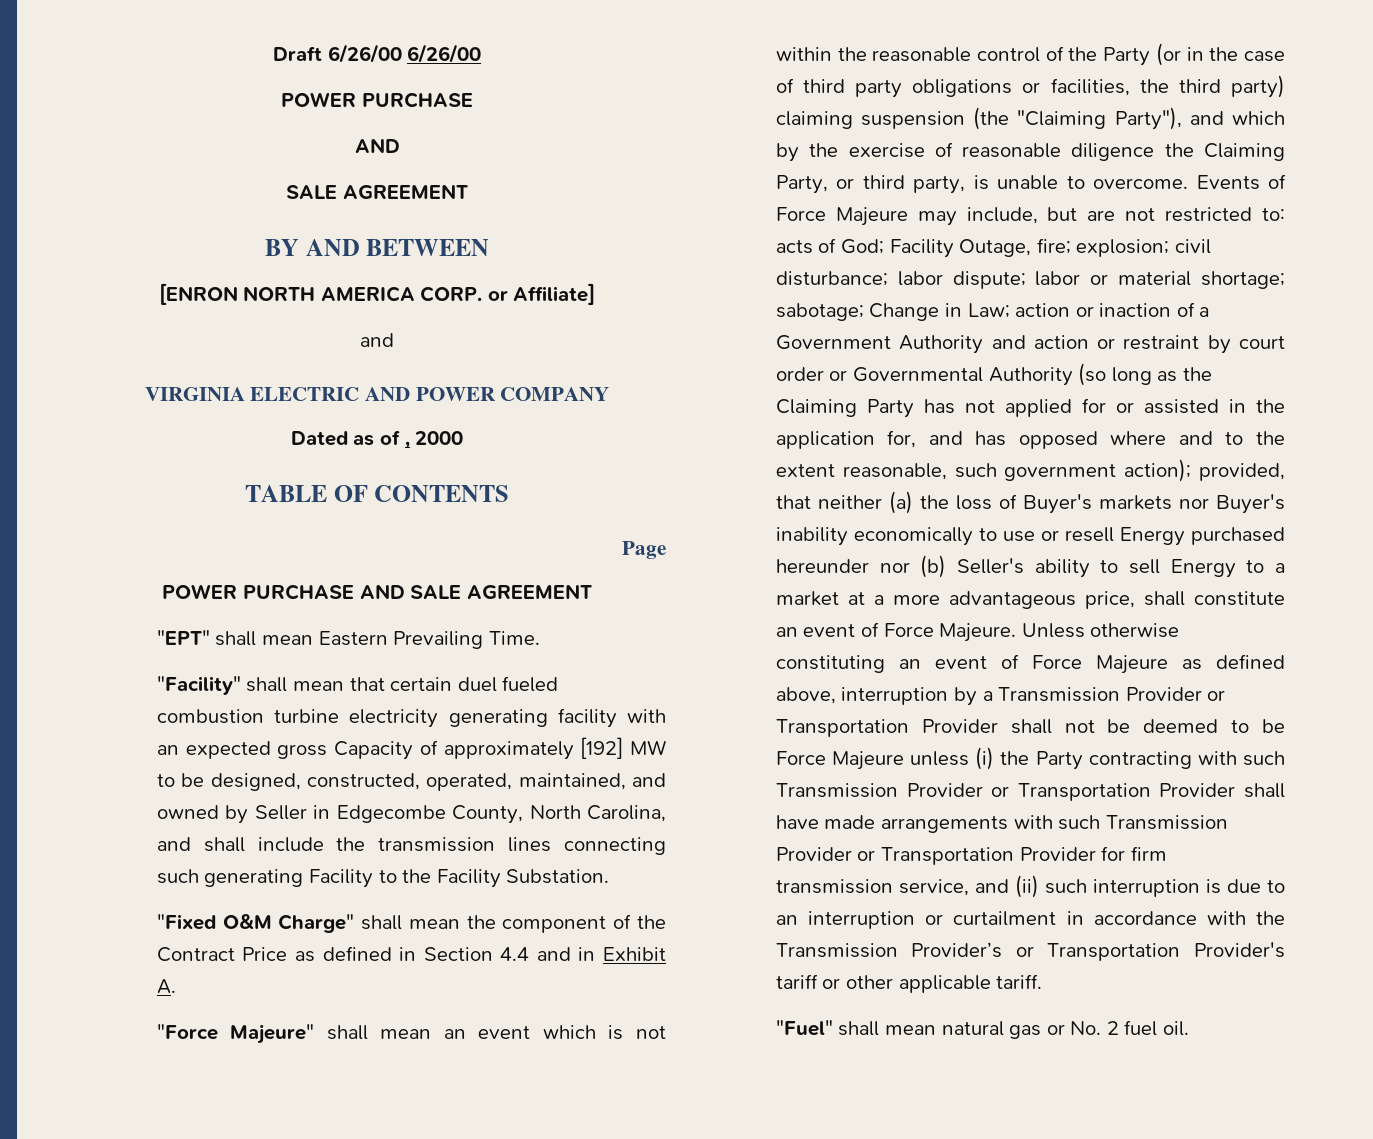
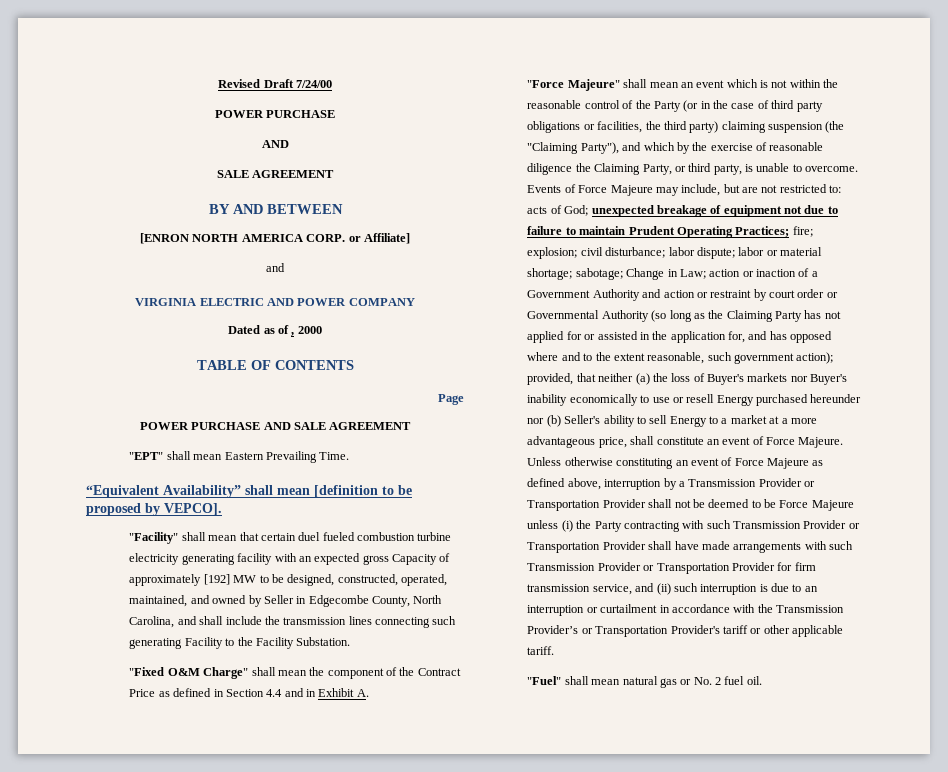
- Draft 6/26/00 6/26/00
+ Revised Draft 7/24/00
+ “Equivalent Availability” shall mean [definition to be proposed by VEPCO].
- Facility Outage, fire;
+ unexpected breakage of equipment not due to failure to maintain Prudent Operating Practices; fire;

